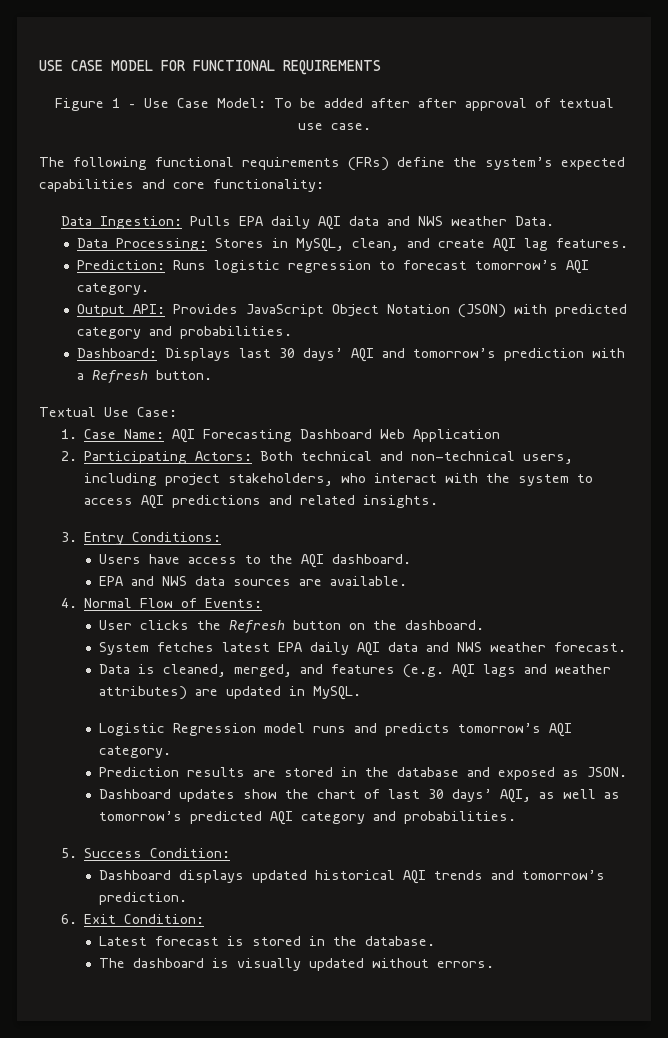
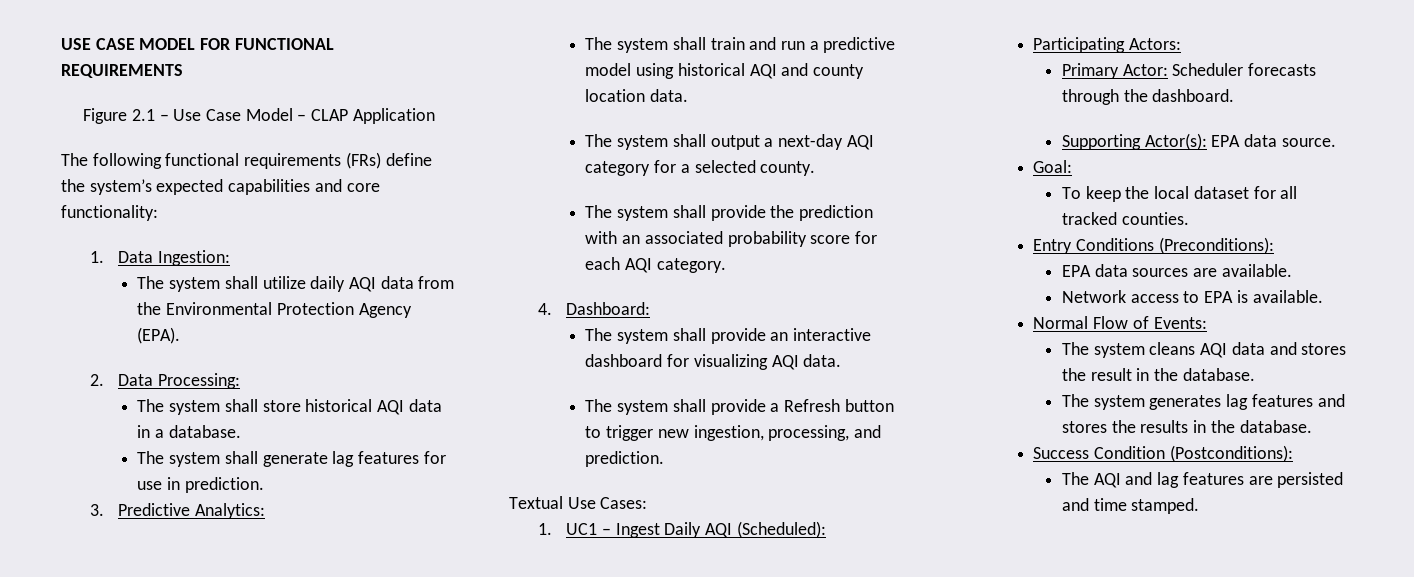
- Figure 1 – Use Case Model: To be added after after approval of textual use case.
+ Figure 2.1 – Use Case Model – CLAP Application
- Data Ingestion: Pulls EPA daily AQI data and NWS weather Data.
- Data Processing: Stores in MySQL, clean, and create AQI lag features.
- Prediction: Runs logistic regression to forecast tomorrow’s AQI category.
- Output API: Provides JavaScript Object Notation (JSON) with predicted category and probabilities.
- Dashboard: Displays last 30 days’ AQI and tomorrow’s prediction with a Refresh button.
+ 1. Data Ingestion:
+ The system shall utilize daily AQI data from the Environmental Protection Agency (EPA).
+ 2. Data Processing:
+ The system shall store historical AQI data in a database.
+ The system shall generate lag features for use in prediction.
+ 3. Predictive Analytics:
+ The system shall train and run a predictive model using historical AQI and county location data.
+ The system shall output a next-day AQI category for a selected county.
+ The system shall provide the prediction with an associated probability score for each AQI category.
+ 4. Dashboard:
+ The system shall provide an interactive dashboard for visualizing AQI data.
+ The system shall provide a Refresh button to trigger new ingestion, processing, and prediction.
- Textual Use Case:
- 1. Case Name: AQI Forecasting Dashboard Web Application
- 2. Participating Actors: Both technical and non-technical users, including project stakeholders, who interact with the system to access AQI predictions and related insights.
- 3. Entry Conditions:
- Users have access to the AQI dashboard.
- EPA and NWS data sources are available.
- 4. Normal Flow of Events:
- User clicks the Refresh button on the dashboard.
- System fetches latest EPA daily AQI data and NWS weather forecast.
- Data is cleaned, merged, and features (e.g. AQI lags and weather attributes) are updated in MySQL.
- Logistic Regression model runs and predicts tomorrow’s AQI category.
- Prediction results are stored in the database and exposed as JSON.
- Dashboard updates show the chart of last 30 days’ AQI, as well as tomorrow’s predicted AQI category and probabilities.
- 5. Success Condition:
- Dashboard displays updated historical AQI trends and tomorrow’s prediction.
- 6. Exit Condition:
- Latest forecast is stored in the database.
- The dashboard is visually updated without errors.
+ Textual Use Cases:
+ 1. UC1 – Ingest Daily AQI (Scheduled):
+ Participating Actors:
+ Primary Actor: Scheduler forecasts through the dashboard.
+ Supporting Actor(s): EPA data source.
+ Goal:
+ To keep the local dataset for all tracked counties.
+ Entry Conditions (Preconditions):
+ EPA data sources are available.
+ Network access to EPA is available.
+ Normal Flow of Events:
+ The system cleans AQI data and stores the result in the database.
+ The system generates lag features and stores the results in the database.
+ Success Condition (Postconditions):
+ The AQI and lag features are persisted and time stamped.

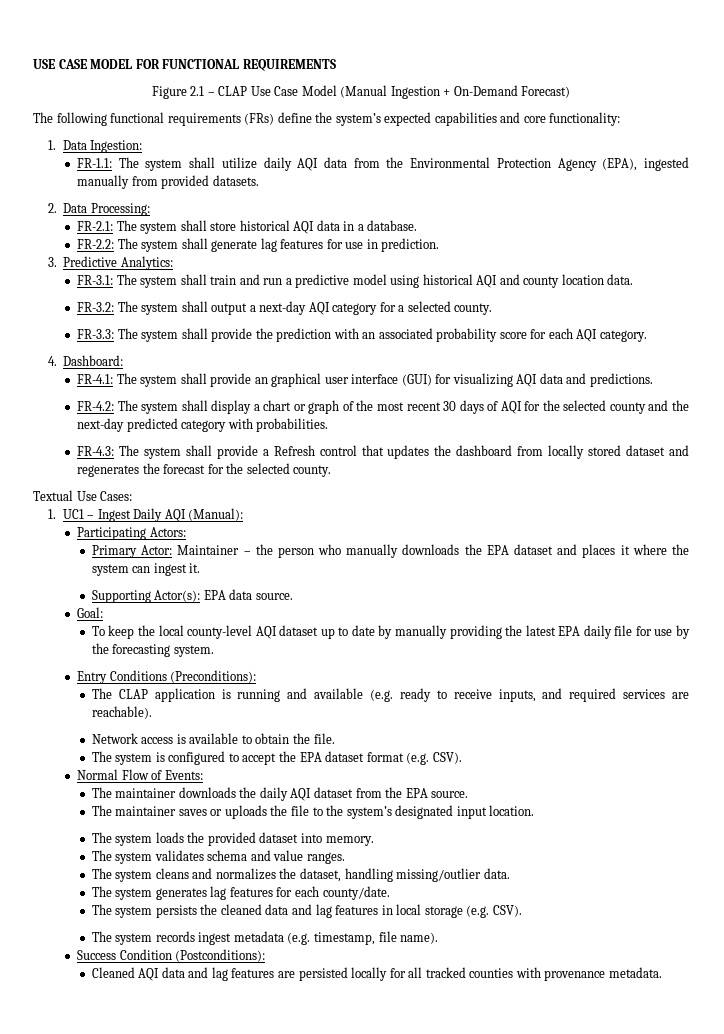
- Figure 2.1 – Use Case Model – CLAP Application
+ Figure 2.1 – CLAP Use Case Model (Manual Ingestion + On-Demand Forecast)
- The system shall utilize daily AQI data from the Environmental Protection Agency (EPA).
+ FR-1.1: The system shall utilize daily AQI data from the Environmental Protection Agency (EPA), ingested manually from provided datasets.
- The system shall store historical AQI data in a database.
+ FR-2.1: The system shall store historical AQI data in a database.
- The system shall generate lag features for use in prediction.
+ FR-2.2: The system shall generate lag features for use in prediction.
- The system shall train and run a predictive model using historical AQI and county location data.
+ FR-3.1: The system shall train and run a predictive model using historical AQI and county location data.
- The system shall output a next-day AQI category for a selected county.
+ FR-3.2: The system shall output a next-day AQI category for a selected county.
- The system shall provide the prediction with an associated probability score for each AQI category.
+ FR-3.3: The system shall provide the prediction with an associated probability score for each AQI category.
- The system shall provide an interactive dashboard for visualizing AQI data.
- The system shall provide a Refresh button to trigger new ingestion, processing, and prediction.
+ FR-4.1: The system shall provide an graphical user interface (GUI) for visualizing AQI data and predictions.
+ FR-4.2: The system shall display a chart or graph of the most recent 30 days of AQI for the selected county and the next-day predicted category with probabilities.
+ FR-4.3: The system shall provide a Refresh control that updates the dashboard from locally stored dataset and regenerates the forecast for the selected county.
- 1. UC1 – Ingest Daily AQI (Scheduled):
+ 1. UC1 – Ingest Daily AQI (Manual):
- Primary Actor: Scheduler forecasts through the dashboard.
+ Primary Actor: Maintainer – the person who manually downloads the EPA dataset and places it where the system can ingest it.
- To keep the local dataset for all tracked counties.
+ To keep the local county-level AQI dataset up to date by manually providing the latest EPA daily file for use by the forecasting system.
  Entry Conditions (Preconditions):
- EPA data sources are available.
- Network access to EPA is available.
+ The CLAP application is running and available (e.g. ready to receive inputs, and required services are reachable).
+ Network access is available to obtain the file.
+ The system is configured to accept the EPA dataset format (e.g. CSV).
  Normal Flow of Events:
- The system cleans AQI data and stores the result in the database.
+ The maintainer downloads the daily AQI dataset from the EPA source.
+ The maintainer saves or uploads the file to the system’s designated input location.
+ The system loads the provided dataset into memory.
+ The system validates schema and value ranges.
+ The system cleans and normalizes the dataset, handling missing/outlier data.
- The system generates lag features and stores the results in the database.
+ The system generates lag features for each county/date.
+ The system persists the cleaned data and lag features in local storage (e.g. CSV).
+ The system records ingest metadata (e.g. timestamp, file name).
- The AQI and lag features are persisted and time stamped.
+ Cleaned AQI data and lag features are persisted locally for all tracked counties with provenance metadata.

